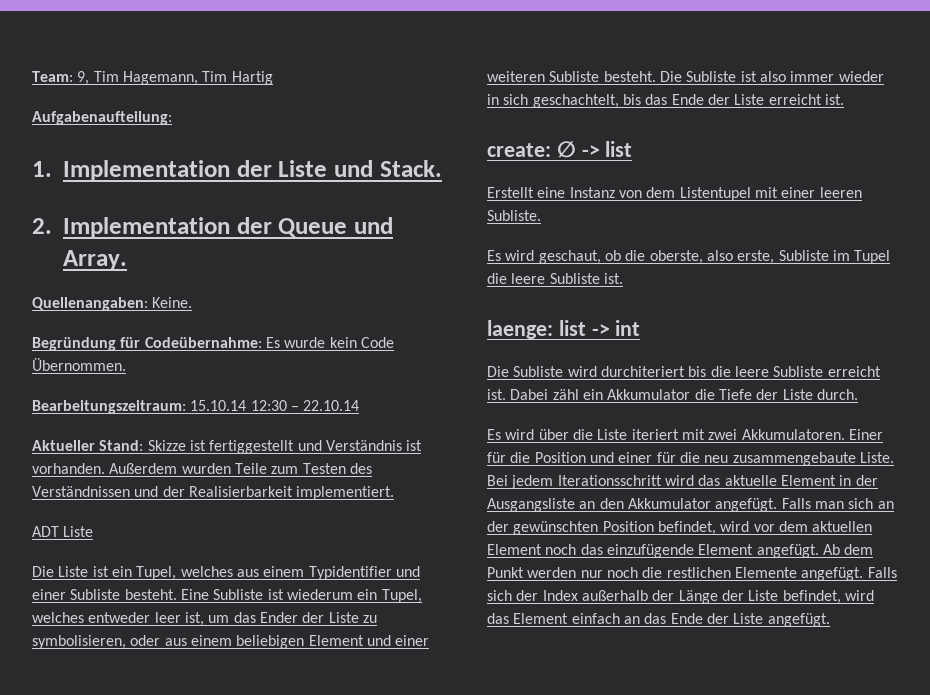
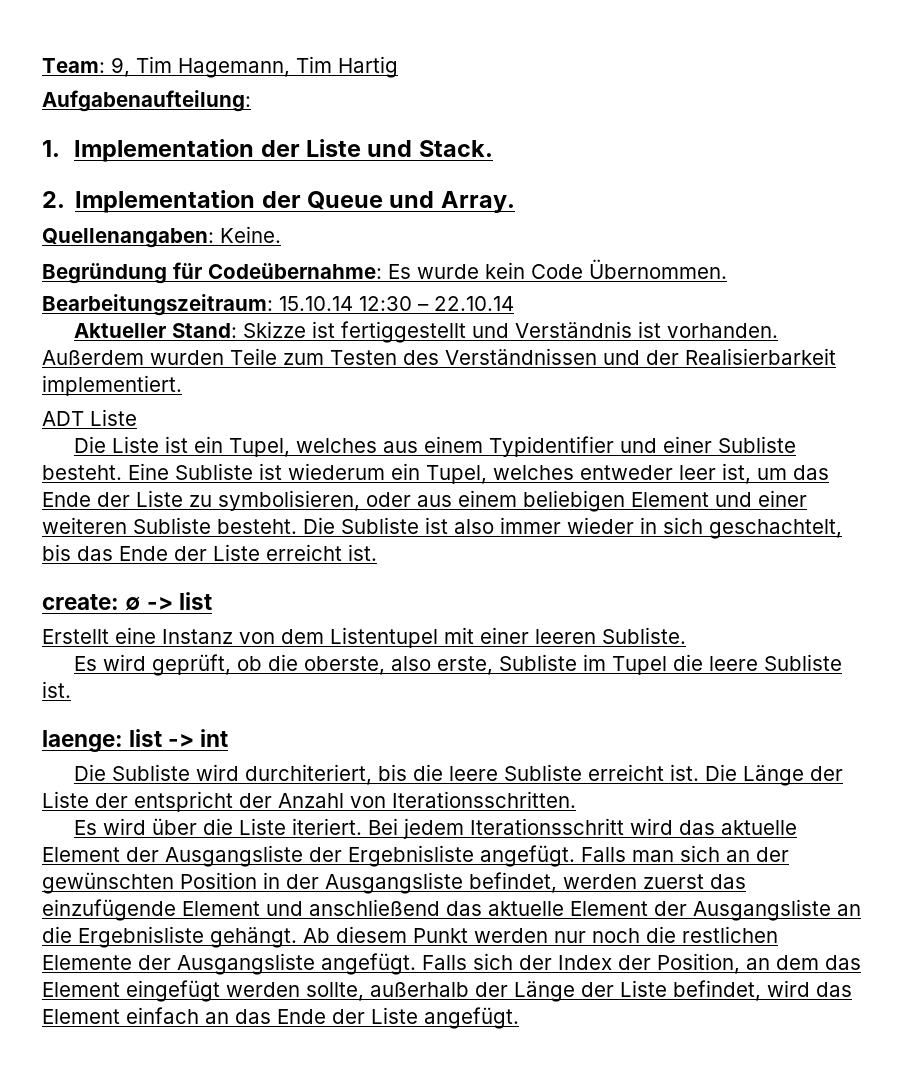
- Eine Subliste ist wiederum ein Tupel, welches entweder leer ist, um das Ender der Liste zu symbolisieren, oder aus einem beliebigen Element und einer weiteren Subliste besteht.
+ Eine Subliste ist wiederum ein Tupel, welches entweder leer ist, um das Ende der Liste zu symbolisieren, oder aus einem beliebigen Element und einer weiteren Subliste besteht.
- Es wird geschaut, ob die oberste, also erste, Subliste im Tupel die leere Subliste ist.
+ Es wird geprüft, ob die oberste, also erste, Subliste im Tupel die leere Subliste ist.
- Die Subliste wird durchiteriert bis die leere Subliste erreicht ist.
+ Die Subliste wird durchiteriert, bis die leere Subliste erreicht ist.
- Dabei zähl ein Akkumulator die Tiefe der Liste durch.
+ Die Länge der Liste der entspricht der Anzahl von Iterationsschritten.
- Es wird über die Liste iteriert mit zwei Akkumulatoren. Einer für die Position und einer für die neu zusammengebaute Liste.
+ Es wird über die Liste iteriert.
- Bei jedem Iterationsschritt wird das aktuelle Element in der Ausgangsliste an den Akkumulator angefügt.
+ Bei jedem Iterationsschritt wird das aktuelle Element der Ausgangsliste der Ergebnisliste angefügt.
- Falls man sich an der gewünschten Position befindet, wird vor dem aktuellen Element noch das einzufügende Element angefügt. Ab dem Punkt werden nur noch die restlichen Elemente angefügt.
+ Falls man sich an der gewünschten Position in der Ausgangsliste befindet, werden zuerst das einzufügende Element und anschließend das aktuelle Element der Ausgangsliste an die Ergebnisliste gehängt. Ab diesem Punkt werden nur noch die restlichen Elemente der Ausgangsliste angefügt.
- Falls sich der Index außerhalb der Länge der Liste befindet, wird das Element einfach an das Ende der Liste angefügt.
+ Falls sich der Index der Position, an dem das Element eingefügt werden sollte, außerhalb der Länge der Liste befindet, wird das Element einfach an das Ende der Liste angefügt.

